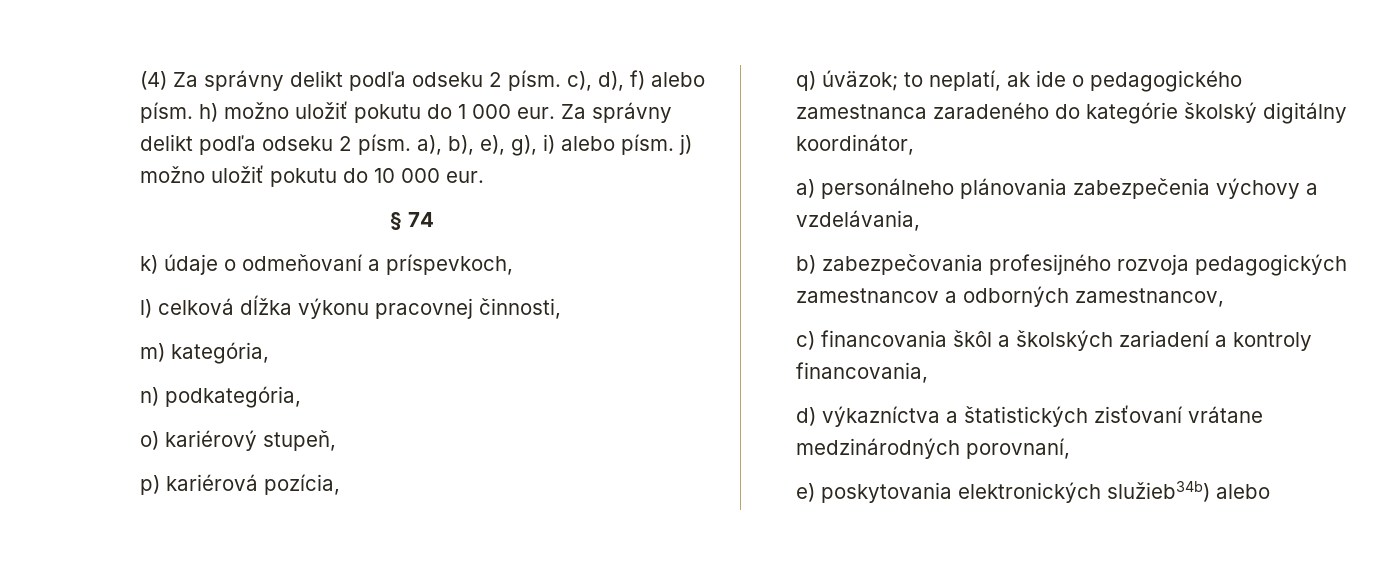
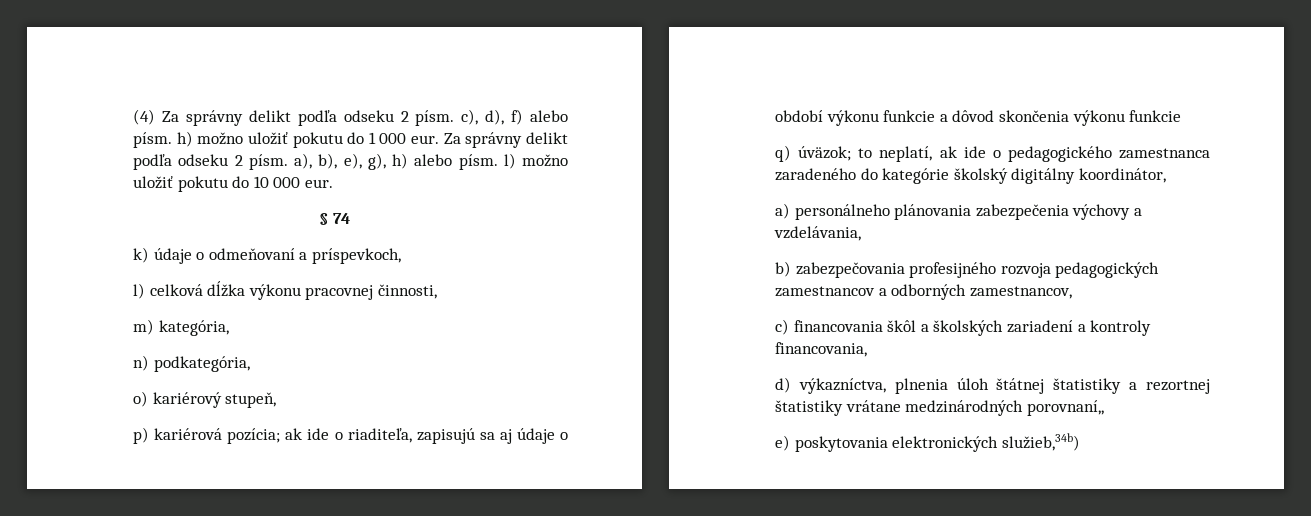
- Za správny delikt podľa odseku 2 písm. a), b), e), g), i) alebo písm. j) možno uložiť pokutu do 10 000 eur.
+ Za správny delikt podľa odseku 2 písm. a), b), e), g), h) alebo písm. l) možno uložiť pokutu do 10 000 eur.
- p) kariérová pozícia,
+ p) kariérová pozícia; ak ide o riaditeľa, zapisujú sa aj údaje o období výkonu funkcie a dôvod skončenia výkonu funkcie
- d) výkazníctva a štatistických zisťovaní vrátane medzinárodných porovnaní,
+ d) výkazníctva, plnenia úloh štátnej štatistiky a rezortnej štatistiky vrátane medzinárodných porovnaní,,
- e) poskytovania elektronických služieb34b) alebo
+ e) poskytovania elektronických služieb,34b)

